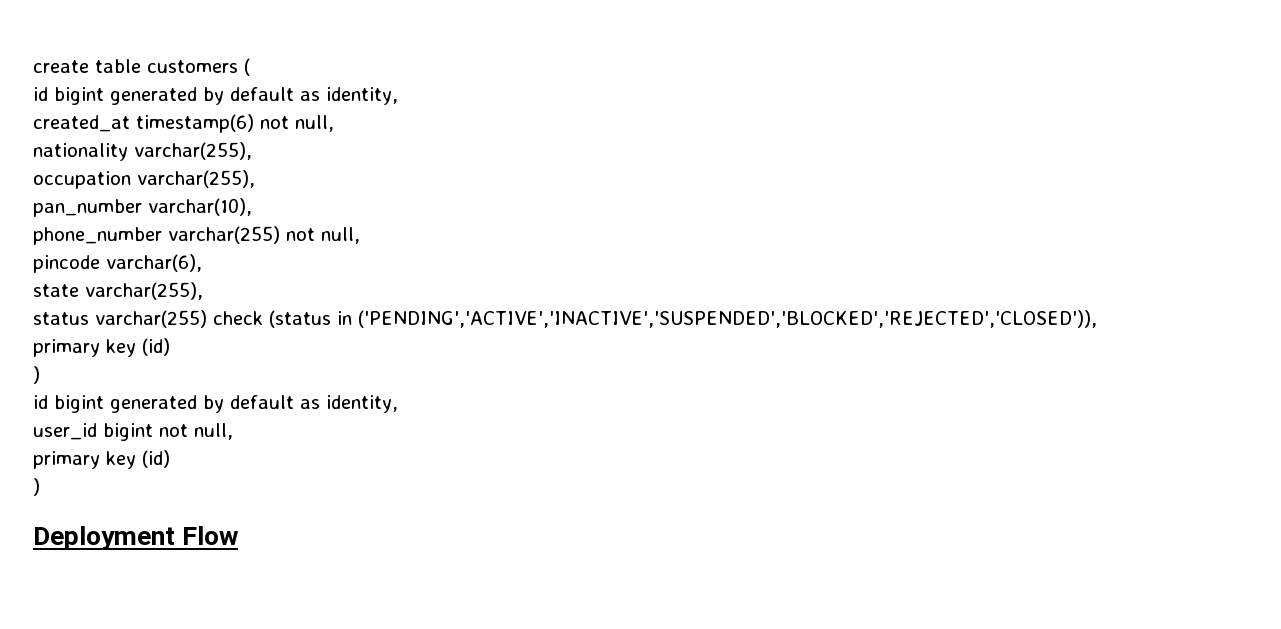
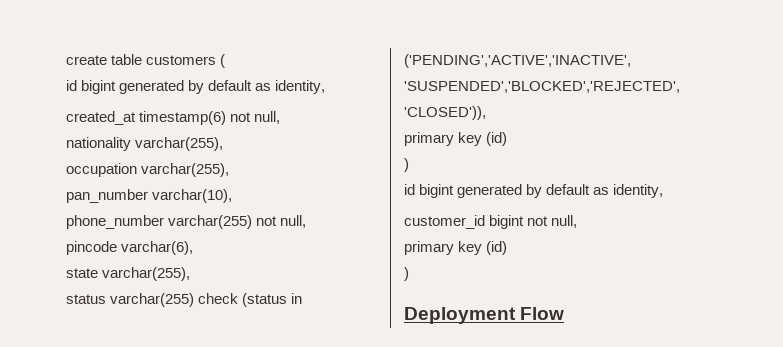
- user_id bigint not null,
+ customer_id bigint not null,

